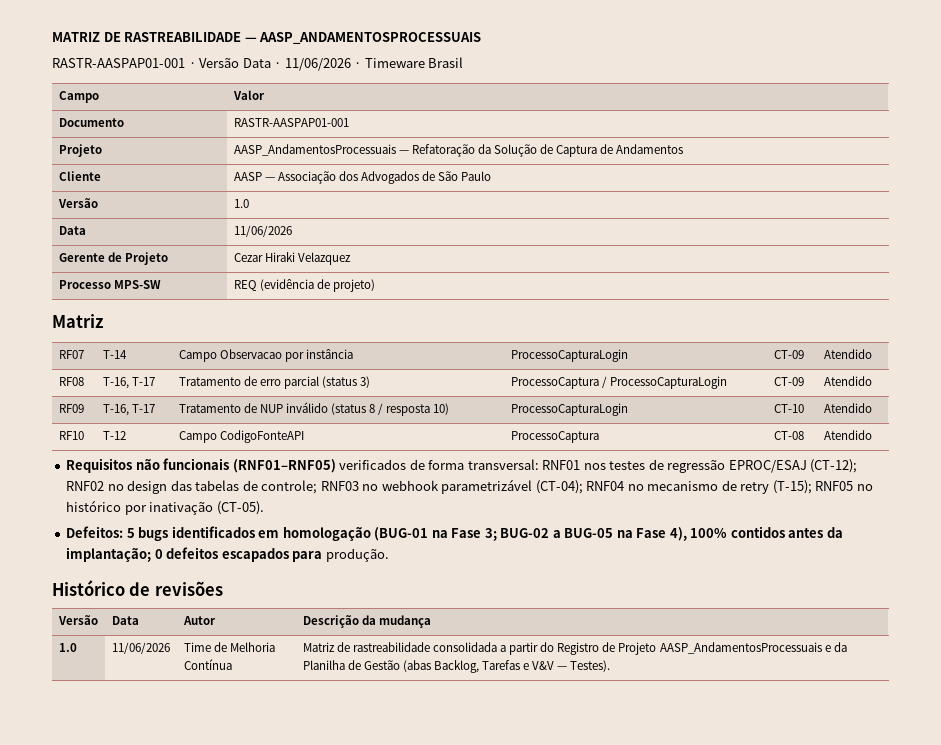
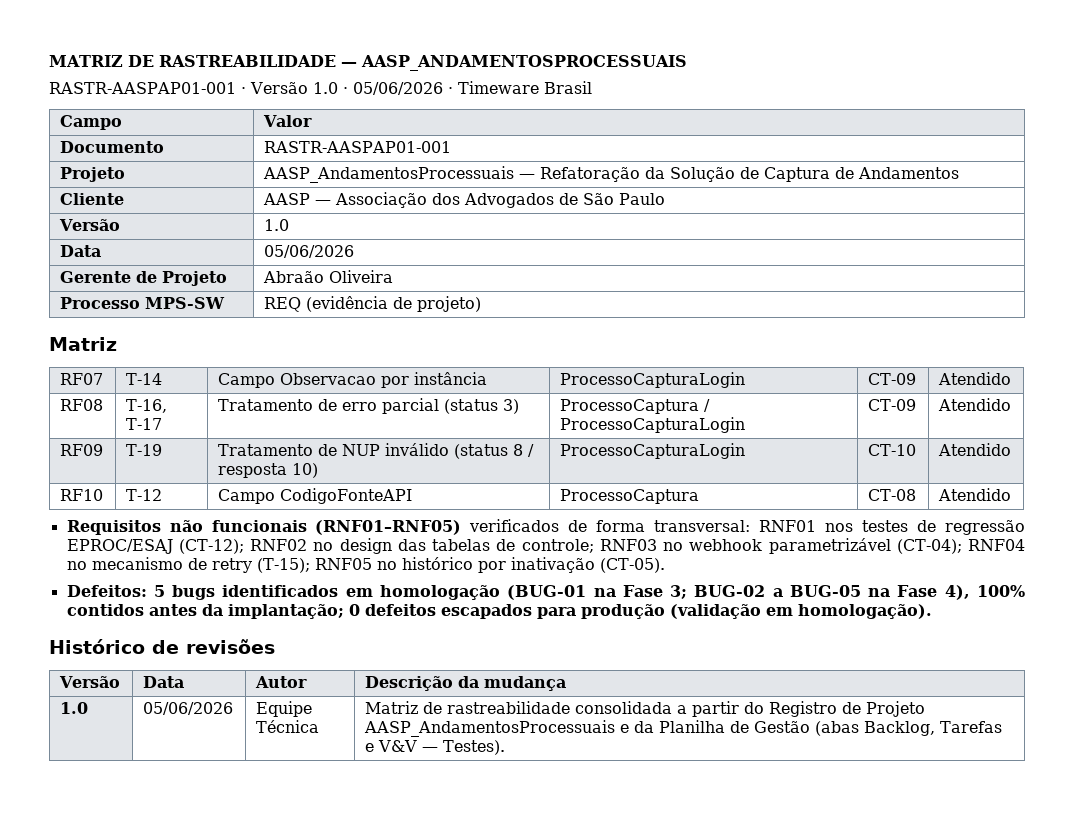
- RASTR-AASPAP01-001 · Versão Data · 11/06/2026 · Timeware Brasil
+ RASTR-AASPAP01-001 · Versão 1.0 · 05/06/2026 · Timeware Brasil
- Data | 11/06/2026
+ Data | 05/06/2026
- Gerente de Projeto | Cezar Hiraki Velazquez
+ Gerente de Projeto | Abraão Oliveira
- RF09 | T-16, T-17 | Tratamento de NUP inválido (status 8 / resposta 10) | ProcessoCapturaLogin | CT-10 | Atendido
+ RF09 | T-19 | Tratamento de NUP inválido (status 8 / resposta 10) | ProcessoCapturaLogin | CT-10 | Atendido
- Defeitos: 5 bugs identificados em homologação (BUG-01 na Fase 3; BUG-02 a BUG-05 na Fase 4), 100% contidos antes da implantação; 0 defeitos escapados para produção.
+ Defeitos: 5 bugs identificados em homologação (BUG-01 na Fase 3; BUG-02 a BUG-05 na Fase 4), 100% contidos antes da implantação; 0 defeitos escapados para produção (validação em homologação).
- 1.0 | 11/06/2026 | Time de Melhoria Contínua | Matriz de rastreabilidade consolidada a partir do Registro de Projeto AASP_AndamentosProcessuais e da Planilha de Gestão (abas Backlog, Tarefas e V&V — Testes).
+ 1.0 | 05/06/2026 | Equipe Técnica | Matriz de rastreabilidade consolidada a partir do Registro de Projeto AASP_AndamentosProcessuais e da Planilha de Gestão (abas Backlog, Tarefas e V&V — Testes).

